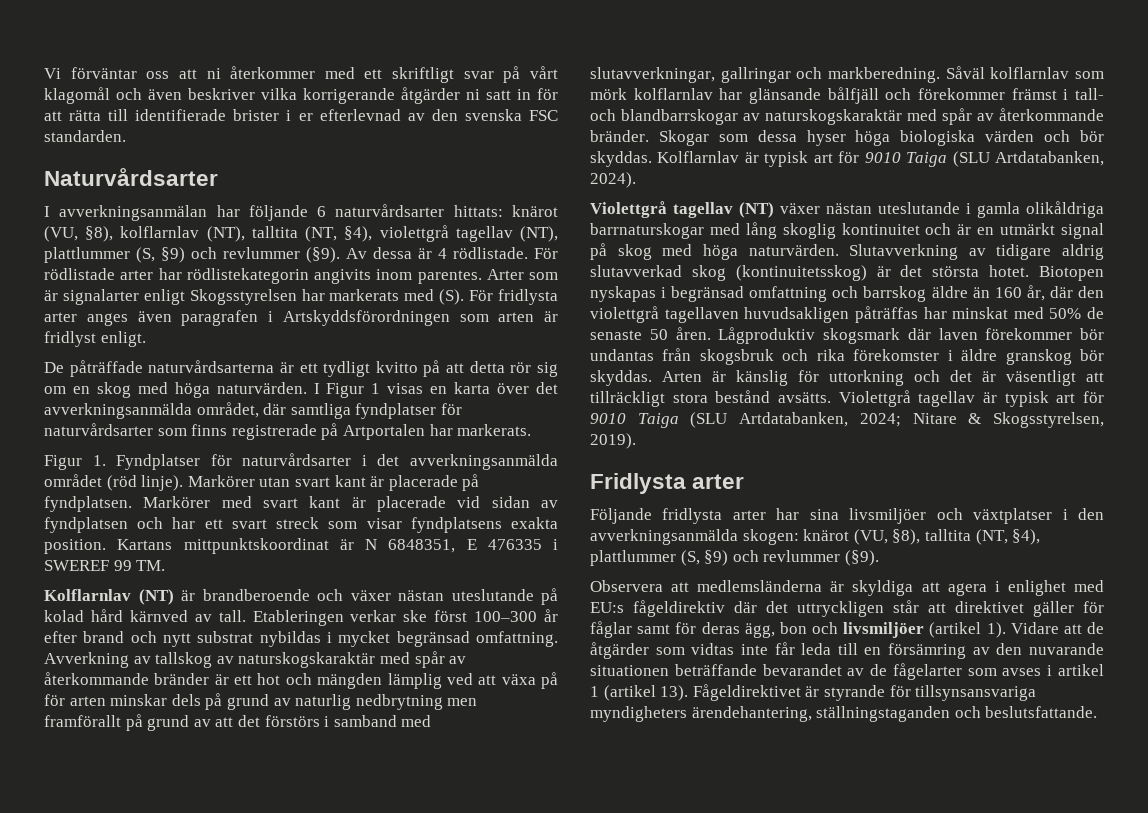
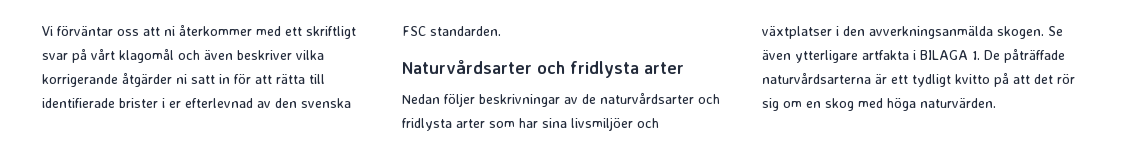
- Naturvårdsarter
- I avverkningsanmälan har följande 6 naturvårdsarter hittats: knärot (VU, §8), kolflarnlav (NT), talltita (NT, §4), violettgrå tagellav (NT), plattlummer (S, §9) och revlummer (§9). Av dessa är 4 rödlistade. För rödlistade arter har rödlistekategorin angivits inom parentes. Arter som är signalarter enligt Skogsstyrelsen har markerats med (S). För fridlysta arter anges även paragrafen i Artskyddsförordningen som arten är fridlyst enligt.
- De påträffade naturvårdsarterna är ett tydligt kvitto på att detta rör sig om en skog med höga naturvärden. I Figur 1 visas en karta över det avverkningsanmälda området, där samtliga fyndplatser för naturvårdsarter som finns registrerade på Artportalen har markerats.
- Figur 1. Fyndplatser för naturvårdsarter i det avverkningsanmälda området (röd linje). Markörer utan svart kant är placerade på fyndplatsen. Markörer med svart kant är placerade vid sidan av fyndplatsen och har ett svart streck som visar fyndplatsens exakta position. Kartans mittpunktskoordinat är N 6848351, E 476335 i SWEREF 99 TM.
- Kolflarnlav (NT) är brandberoende och växer nästan uteslutande på kolad hård kärnved av tall. Etableringen verkar ske först 100–300 år efter brand och nytt substrat nybildas i mycket begränsad omfattning. Avverkning av tallskog av naturskogskaraktär med spår av återkommande bränder är ett hot och mängden lämplig ved att växa på för arten minskar dels på grund av naturlig nedbrytning men framförallt på grund av att det förstörs i samband med slutavverkningar, gallringar och markberedning. Såväl kolflarnlav som mörk kolflarnlav har glänsande bålfjäll och förekommer främst i tall- och blandbarrskogar av naturskogskaraktär med spår av återkommande bränder. Skogar som dessa hyser höga biologiska värden och bör skyddas. Kolflarnlav är typisk art för 9010 Taiga (SLU Artdatabanken, 2024).
- Violettgrå tagellav (NT) växer nästan uteslutande i gamla olikåldriga barrnaturskogar med lång skoglig kontinuitet och är en utmärkt signal på skog med höga naturvärden. Slutavverkning av tidigare aldrig slutavverkad skog (kontinuitetsskog) är det största hotet. Biotopen nyskapas i begränsad omfattning och barrskog äldre än 160 år, där den violettgrå tagellaven huvudsakligen påträffas har minskat med 50% de senaste 50 åren. Lågproduktiv skogsmark där laven förekommer bör undantas från skogsbruk och rika förekomster i äldre granskog bör skyddas. Arten är känslig för uttorkning och det är väsentligt att tillräckligt stora bestånd avsätts. Violettgrå tagellav är typisk art för 9010 Taiga (SLU Artdatabanken, 2024; Nitare & Skogsstyrelsen, 2019).
- Fridlysta arter
- Följande fridlysta arter har sina livsmiljöer och växtplatser i den avverkningsanmälda skogen: knärot (VU, §8), talltita (NT, §4), plattlummer (S, §9) och revlummer (§9).
- Observera att medlemsländerna är skyldiga att agera i enlighet med EU:s fågeldirektiv där det uttryckligen står att direktivet gäller för fåglar samt för deras ägg, bon och livsmiljöer (artikel 1). Vidare att de åtgärder som vidtas inte får leda till en försämring av den nuvarande situationen beträffande bevarandet av de fågelarter som avses i artikel 1 (artikel 13). Fågeldirektivet är styrande för tillsynsansvariga myndigheters ärendehantering, ställningstaganden och beslutsfattande.
+ Naturvårdsarter och fridlysta arter
+ Nedan följer beskrivningar av de naturvårdsarter och fridlysta arter som har sina livsmiljöer och växtplatser i den avverkningsanmälda skogen. Se även ytterligare artfakta i BILAGA 1. De påträffade naturvårdsarterna är ett tydligt kvitto på att det rör sig om en skog med höga naturvärden.

